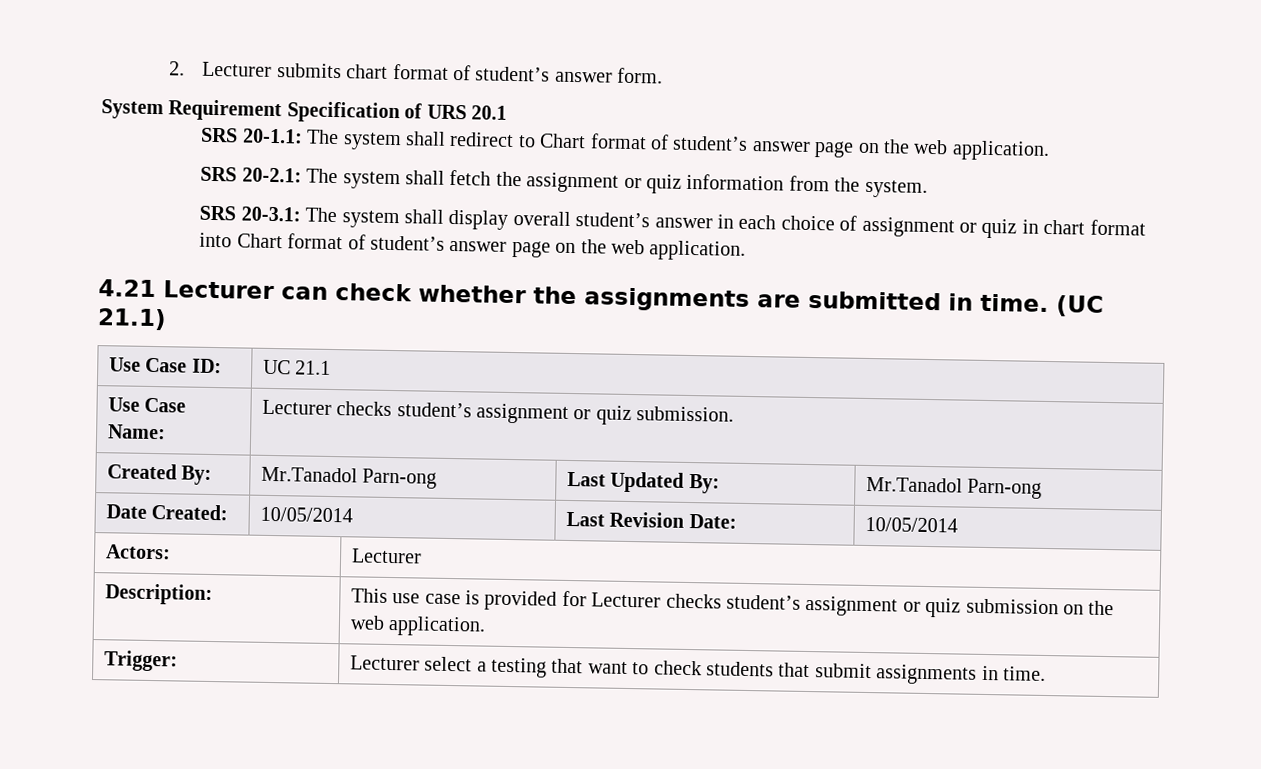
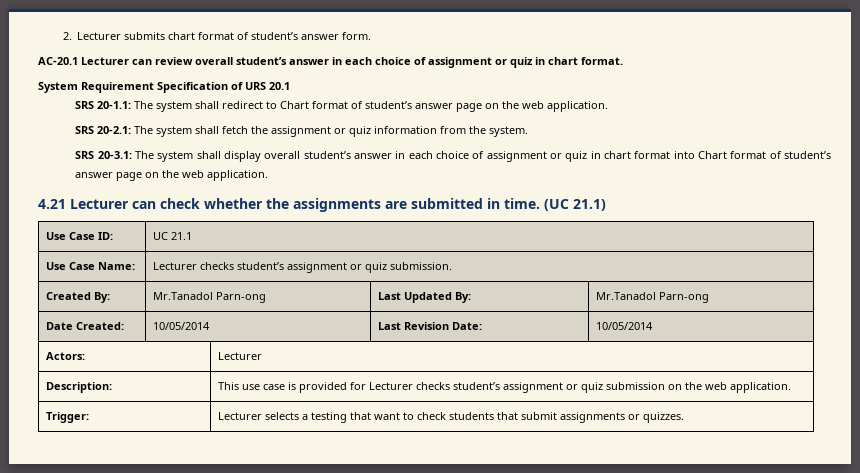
+ AC-20.1 Lecturer can review overall student’s answer in each choice of assignment or quiz in chart format.
- Trigger: | Lecturer select a testing that want to check students that submit assignments in time.
+ Trigger: | Lecturer selects a testing that want to check students that submit assignments or quizzes.

